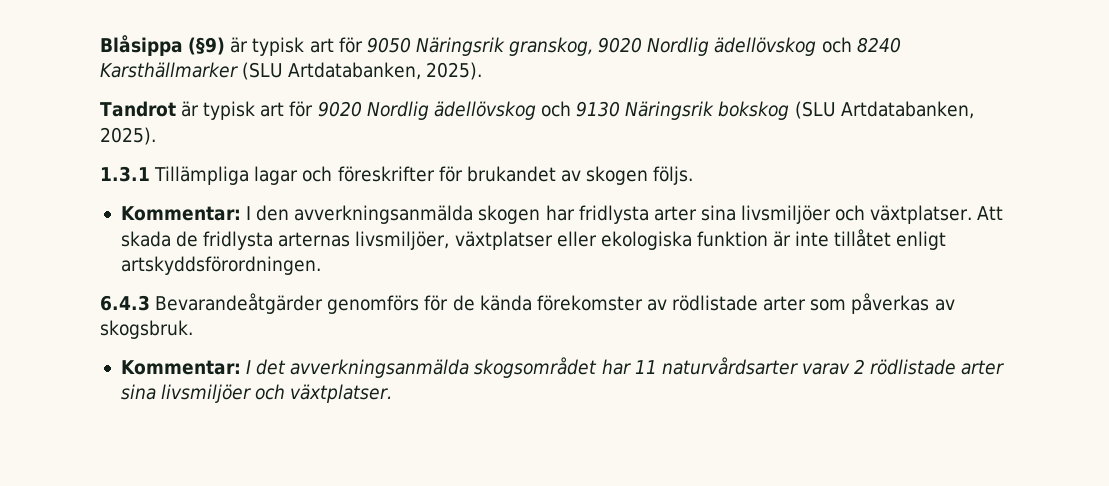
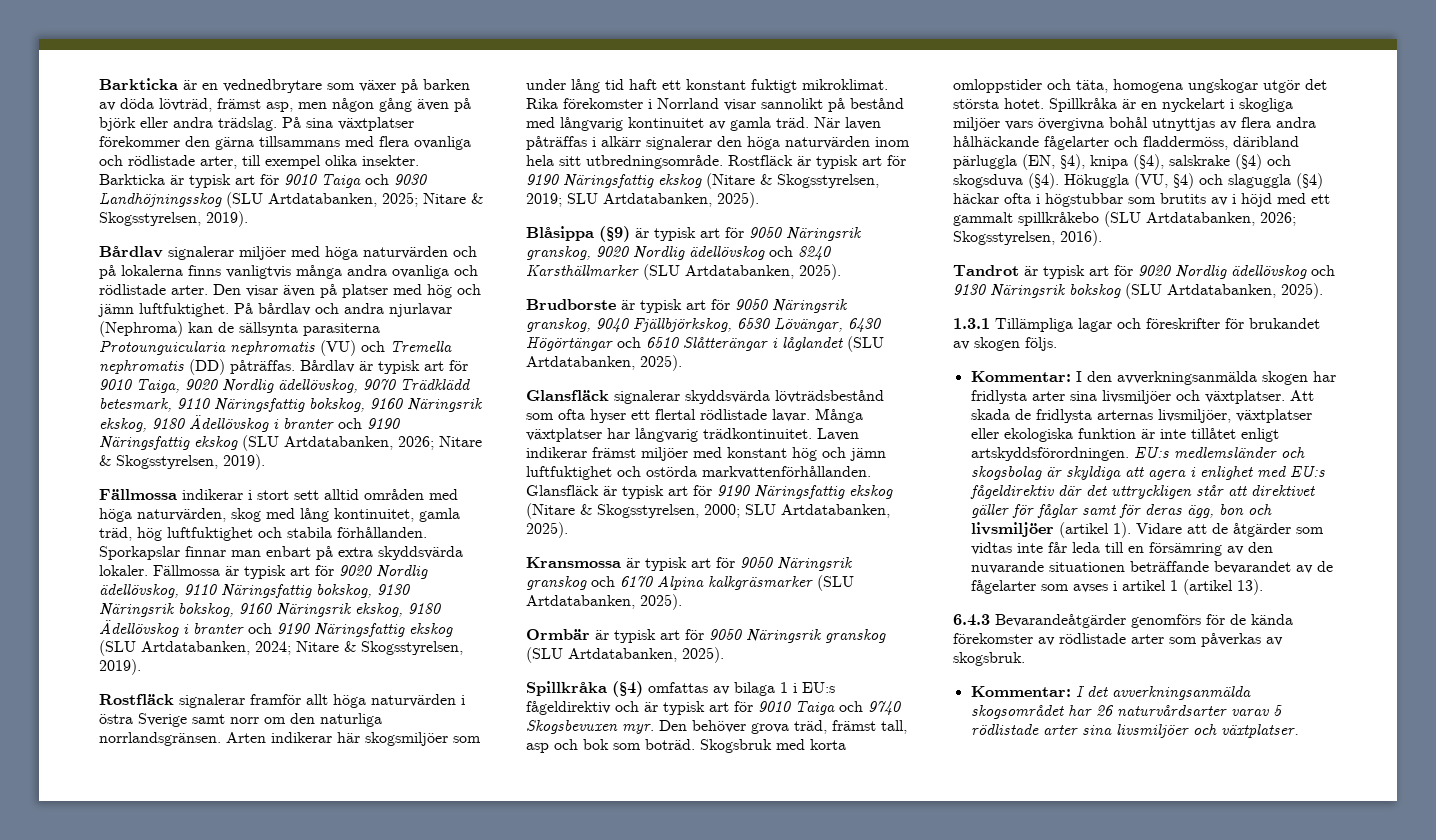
+ Barkticka är en vednedbrytare som växer på barken av döda lövträd, främst asp, men någon gång även på björk eller andra trädslag. På sina växtplatser förekommer den gärna tillsammans med flera ovanliga och rödlistade arter, till exempel olika insekter. Barkticka är typisk art för 9010 Taiga och 9030 Landhöjningsskog (SLU Artdatabanken, 2025; Nitare & Skogsstyrelsen, 2019).
+ Bårdlav signalerar miljöer med höga naturvärden och på lokalerna finns vanligtvis många andra ovanliga och rödlistade arter. Den visar även på platser med hög och jämn luftfuktighet. På bårdlav och andra njurlavar (Nephroma) kan de sällsynta parasiterna Protounguicularia nephromatis (VU) och Tremella nephromatis (DD) påträffas. Bårdlav är typisk art för 9010 Taiga, 9020 Nordlig ädellövskog, 9070 Trädklädd betesmark, 9110 Näringsfattig bokskog, 9160 Näringsrik ekskog, 9180 Ädellövskog i branter och 9190 Näringsfattig ekskog (SLU Artdatabanken, 2026; Nitare & Skogsstyrelsen, 2019).
+ Fällmossa indikerar i stort sett alltid områden med höga naturvärden, skog med lång kontinuitet, gamla träd, hög luftfuktighet och stabila förhållanden. Sporkapslar finnar man enbart på extra skyddsvärda lokaler. Fällmossa är typisk art för 9020 Nordlig ädellövskog, 9110 Näringsfattig bokskog, 9130 Näringsrik bokskog, 9160 Näringsrik ekskog, 9180 Ädellövskog i branter och 9190 Näringsfattig ekskog (SLU Artdatabanken, 2024; Nitare & Skogsstyrelsen, 2019).
+ Rostfläck signalerar framför allt höga naturvärden i östra Sverige samt norr om den naturliga norrlandsgränsen. Arten indikerar här skogsmiljöer som under lång tid haft ett konstant fuktigt mikroklimat. Rika förekomster i Norrland visar sannolikt på bestånd med långvarig kontinuitet av gamla träd. När laven påträffas i alkärr signalerar den höga naturvärden inom hela sitt utbredningsområde. Rostfläck är typisk art för 9190 Näringsfattig ekskog (Nitare & Skogsstyrelsen, 2019; SLU Artdatabanken, 2025).
+ Brudborste är typisk art för 9050 Näringsrik granskog, 9040 Fjällbjörkskog, 6530 Lövängar, 6430 Högörtängar och 6510 Slåtterängar i låglandet (SLU Artdatabanken, 2025).
+ Glansfläck signalerar skyddsvärda lövträdsbestånd som ofta hyser ett flertal rödlistade lavar. Många växtplatser har långvarig trädkontinuitet. Laven indikerar främst miljöer med konstant hög och jämn luftfuktighet och ostörda markvattenförhållanden. Glansfläck är typisk art för 9190 Näringsfattig ekskog (Nitare & Skogsstyrelsen, 2000; SLU Artdatabanken, 2025).
+ Kransmossa är typisk art för 9050 Näringsrik granskog och 6170 Alpina kalkgräsmarker (SLU Artdatabanken, 2025).
+ Ormbär är typisk art för 9050 Näringsrik granskog (SLU Artdatabanken, 2025).
+ Spillkråka (§4) omfattas av bilaga 1 i EU:s fågeldirektiv och är typisk art för 9010 Taiga och 9740 Skogsbevuxen myr. Den behöver grova träd, främst tall, asp och bok som boträd. Skogsbruk med korta omloppstider och täta, homogena ungskogar utgör det största hotet. Spillkråka är en nyckelart i skogliga miljöer vars övergivna bohål utnyttjas av flera andra hålhäckande fågelarter och fladdermöss, däribland pärluggla (EN, §4), knipa (§4), salskrake (§4) och skogsduva (§4). Hökuggla (VU, §4) och slaguggla (§4) häckar ofta i högstubbar som brutits av i höjd med ett gammalt spillkråkebo (SLU Artdatabanken, 2026; Skogsstyrelsen, 2016).
+ EU:s medlemsländer och skogsbolag är skyldiga att agera i enlighet med EU:s fågeldirektiv där det uttryckligen står att direktivet gäller för fåglar samt för deras ägg, bon och livsmiljöer (artikel 1). Vidare att de åtgärder som vidtas inte får leda till en försämring av den nuvarande situationen beträffande bevarandet av de fågelarter som avses i artikel 1 (artikel 13).
- Kommentar: I det avverkningsanmälda skogsområdet har 11 naturvårdsarter varav 2 rödlistade arter sina livsmiljöer och växtplatser.
+ Kommentar: I det avverkningsanmälda skogsområdet har 26 naturvårdsarter varav 5 rödlistade arter sina livsmiljöer och växtplatser.

